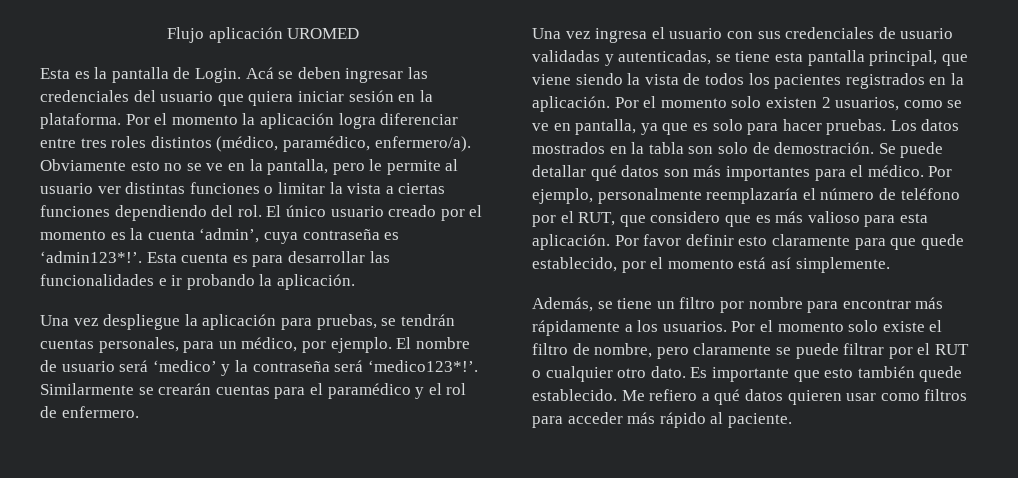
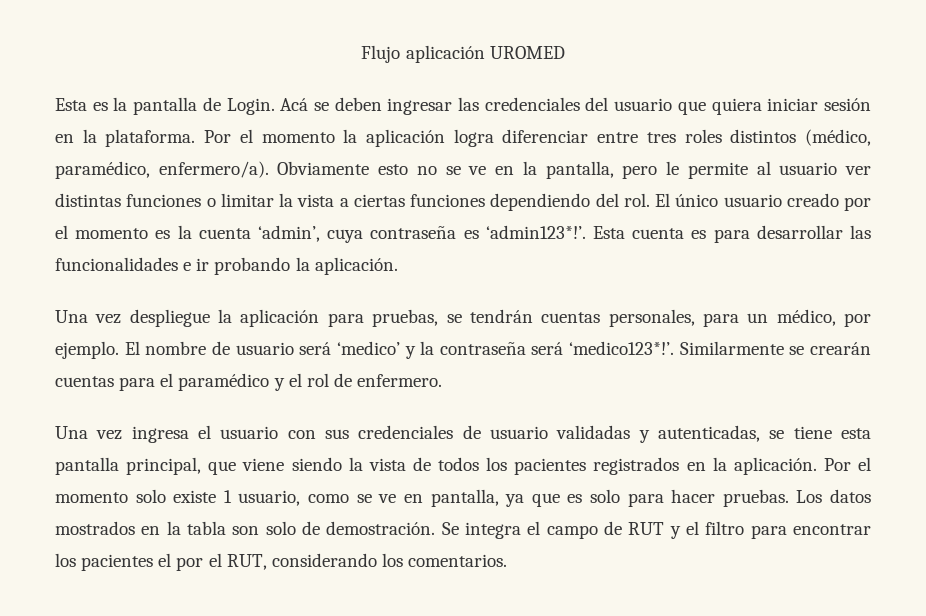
- Por el momento solo existen 2 usuarios, como se ve en pantalla, ya que es solo para hacer pruebas.
+ Por el momento solo existe 1 usuario, como se ve en pantalla, ya que es solo para hacer pruebas.
- Se puede detallar qué datos son más importantes para el médico. Por ejemplo, personalmente reemplazaría el número de teléfono por el RUT, que considero que es más valioso para esta aplicación. Por favor definir esto claramente para que quede establecido, por el momento está así simplemente.
- Además, se tiene un filtro por nombre para encontrar más rápidamente a los usuarios. Por el momento solo existe el filtro de nombre, pero claramente se puede filtrar por el RUT o cualquier otro dato. Es importante que esto también quede establecido. Me refiero a qué datos quieren usar como filtros para acceder más rápido al paciente.
+ Se integra el campo de RUT y el filtro para encontrar los pacientes el por el RUT, considerando los comentarios.

